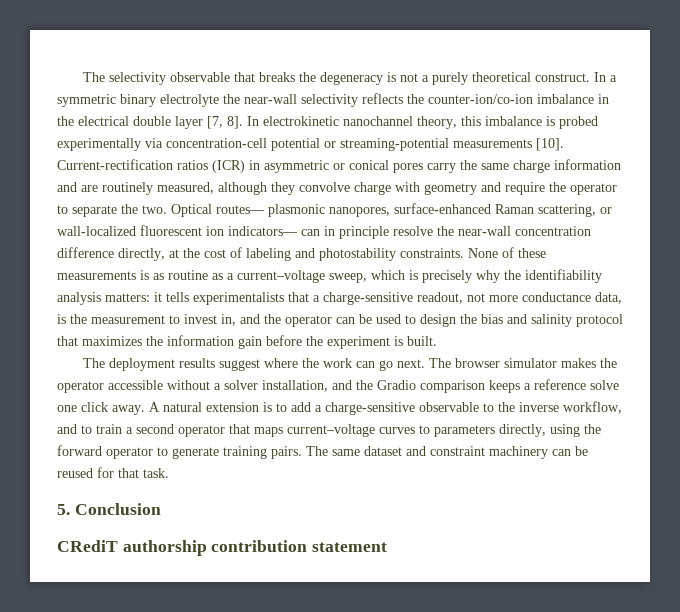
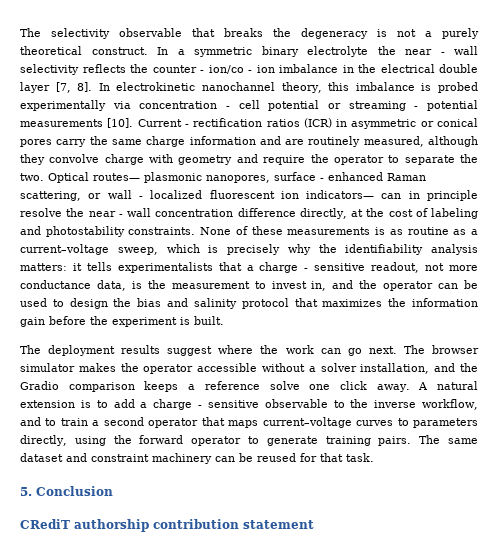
- In a symmetric binary electrolyte the near-wall selectivity reflects the counter-ion/co-ion imbalance in the electrical double layer [7, 8].
+ In a symmetric binary electrolyte the near - wall selectivity reflects the counter - ion/co - ion imbalance in the electrical double layer [7, 8].
- In electrokinetic nanochannel theory, this imbalance is probed experimentally via concentration-cell potential or streaming-potential measurements [10]. Current-rectification ratios (ICR) in asymmetric or conical pores carry the same charge information and are routinely measured, although they convolve charge with geometry and require the operator to separate the two.
+ In electrokinetic nanochannel theory, this imbalance is probed experimentally via concentration - cell potential or streaming - potential measurements [10]. Current - rectification ratios (ICR) in asymmetric or conical pores carry the same charge information and are routinely measured, although they convolve charge with geometry and require the operator to separate the two.
- Optical routes— plasmonic nanopores, surface-enhanced Raman scattering, or wall-localized fluorescent ion indicators— can in principle resolve the near-wall concentration difference directly, at the cost of labeling and photostability constraints.
+ Optical routes— plasmonic nanopores, surface - enhanced Raman scattering, or wall - localized fluorescent ion indicators— can in principle resolve the near - wall concentration difference directly, at the cost of labeling and photostability constraints.
- None of these measurements is as routine as a current–voltage sweep, which is precisely why the identifiability analysis matters: it tells experimentalists that a charge-sensitive readout, not more conductance data, is the measurement to invest in, and the operator can be used to design the bias and salinity protocol that maximizes the information gain before the experiment is built.
+ None of these measurements is as routine as a current–voltage sweep, which is precisely why the identifiability analysis matters: it tells experimentalists that a charge - sensitive readout, not more conductance data, is the measurement to invest in, and the operator can be used to design the bias and salinity protocol that maximizes the information gain before the experiment is built.
- A natural extension is to add a charge-sensitive observable to the inverse workflow, and to train a second operator that maps current–voltage curves to parameters directly, using the forward operator to generate training pairs.
+ A natural extension is to add a charge - sensitive observable to the inverse workflow, and to train a second operator that maps current–voltage curves to parameters directly, using the forward operator to generate training pairs.

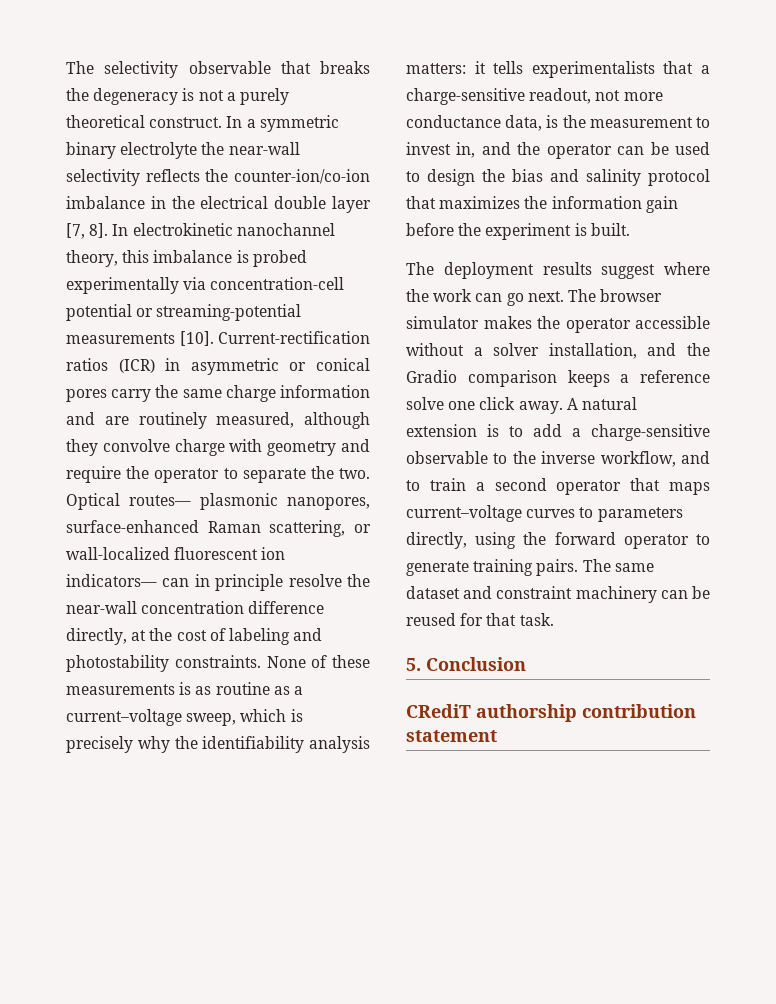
- In a symmetric binary electrolyte the near - wall selectivity reflects the counter - ion/co - ion imbalance in the electrical double layer [7, 8].
+ In a symmetric binary electrolyte the near-wall selectivity reflects the counter-ion/co-ion imbalance in the electrical double layer [7, 8].
- In electrokinetic nanochannel theory, this imbalance is probed experimentally via concentration - cell potential or streaming - potential measurements [10]. Current - rectification ratios (ICR) in asymmetric or conical pores carry the same charge information and are routinely measured, although they convolve charge with geometry and require the operator to separate the two.
+ In electrokinetic nanochannel theory, this imbalance is probed experimentally via concentration-cell potential or streaming-potential measurements [10]. Current-rectification ratios (ICR) in asymmetric or conical pores carry the same charge information and are routinely measured, although they convolve charge with geometry and require the operator to separate the two.
- Optical routes— plasmonic nanopores, surface - enhanced Raman scattering, or wall - localized fluorescent ion indicators— can in principle resolve the near - wall concentration difference directly, at the cost of labeling and photostability constraints.
+ Optical routes— plasmonic nanopores, surface-enhanced Raman scattering, or wall-localized fluorescent ion indicators— can in principle resolve the near-wall concentration difference directly, at the cost of labeling and photostability constraints.
- None of these measurements is as routine as a current–voltage sweep, which is precisely why the identifiability analysis matters: it tells experimentalists that a charge - sensitive readout, not more conductance data, is the measurement to invest in, and the operator can be used to design the bias and salinity protocol that maximizes the information gain before the experiment is built.
+ None of these measurements is as routine as a current–voltage sweep, which is precisely why the identifiability analysis matters: it tells experimentalists that a charge-sensitive readout, not more conductance data, is the measurement to invest in, and the operator can be used to design the bias and salinity protocol that maximizes the information gain before the experiment is built.
- A natural extension is to add a charge - sensitive observable to the inverse workflow, and to train a second operator that maps current–voltage curves to parameters directly, using the forward operator to generate training pairs.
+ A natural extension is to add a charge-sensitive observable to the inverse workflow, and to train a second operator that maps current–voltage curves to parameters directly, using the forward operator to generate training pairs.

